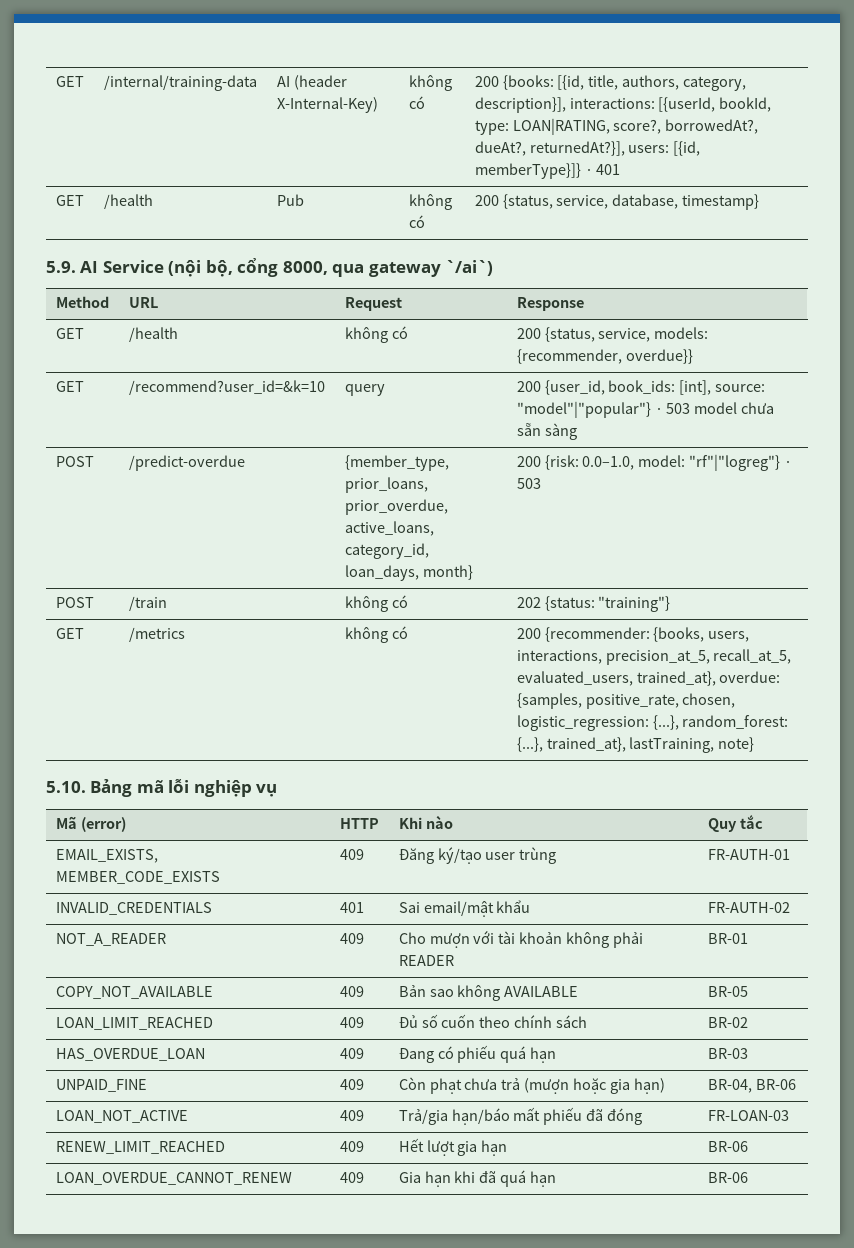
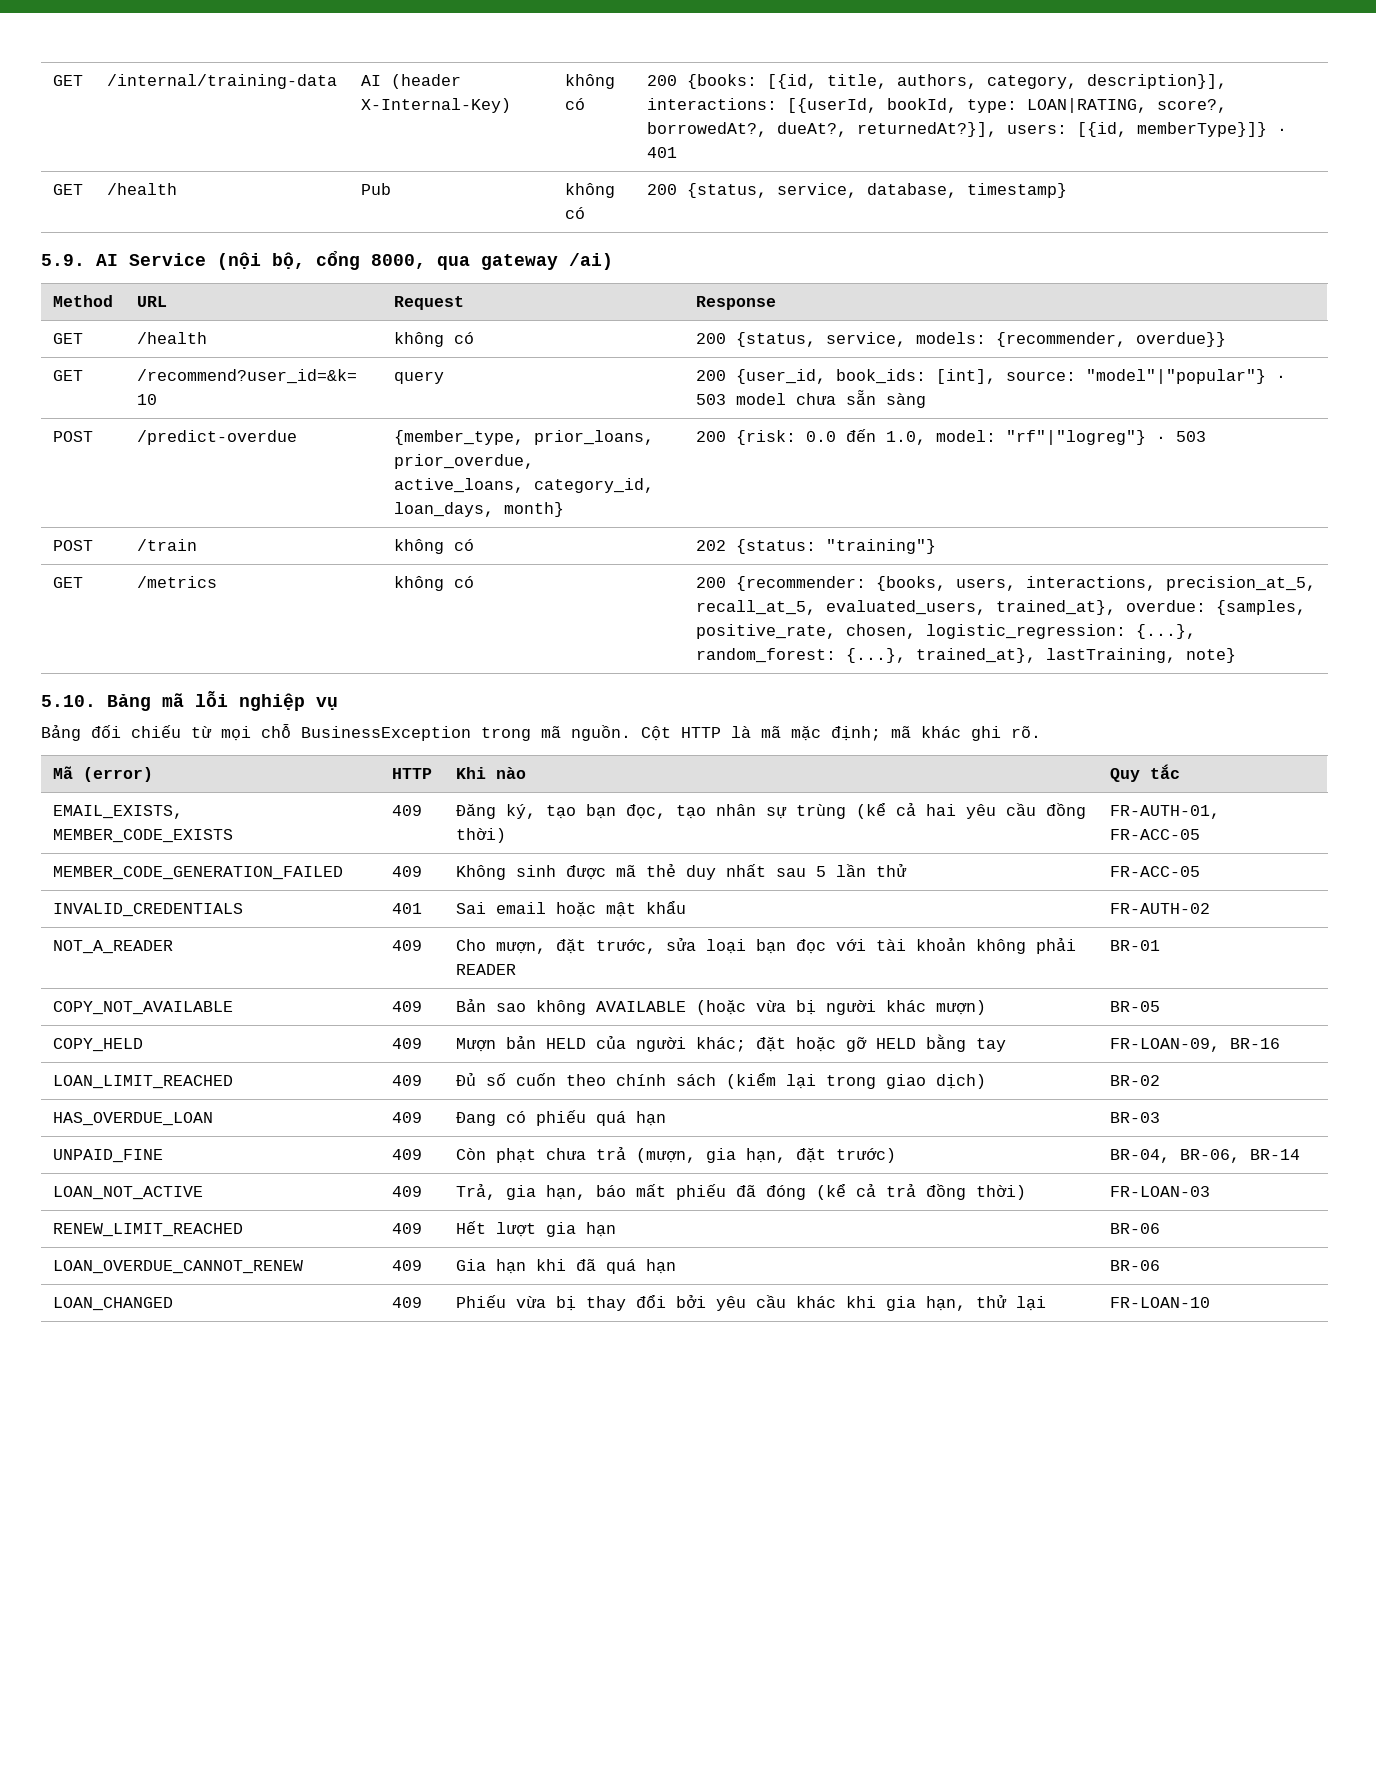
- 5.9. AI Service (nội bộ, cổng 8000, qua gateway `/ai`)
+ 5.9. AI Service (nội bộ, cổng 8000, qua gateway /ai)
- POST | /predict-overdue | {member_type, prior_loans, prior_overdue, active_loans, category_id, loan_days, month} | 200 {risk: 0.0–1.0, model: "rf"|"logreg"} · 503
+ POST | /predict-overdue | {member_type, prior_loans, prior_overdue, active_loans, category_id, loan_days, month} | 200 {risk: 0.0 đến 1.0, model: "rf"|"logreg"} · 503
+ Bảng đối chiếu từ mọi chỗ BusinessException trong mã nguồn. Cột HTTP là mã mặc định; mã khác ghi rõ.
- EMAIL_EXISTS, MEMBER_CODE_EXISTS | 409 | Đăng ký/tạo user trùng | FR-AUTH-01
+ EMAIL_EXISTS, MEMBER_CODE_EXISTS | 409 | Đăng ký, tạo bạn đọc, tạo nhân sự trùng (kể cả hai yêu cầu đồng thời) | FR-AUTH-01, FR-ACC-05
+ MEMBER_CODE_GENERATION_FAILED | 409 | Không sinh được mã thẻ duy nhất sau 5 lần thử | FR-ACC-05
- INVALID_CREDENTIALS | 401 | Sai email/mật khẩu | FR-AUTH-02
+ INVALID_CREDENTIALS | 401 | Sai email hoặc mật khẩu | FR-AUTH-02
- NOT_A_READER | 409 | Cho mượn với tài khoản không phải READER | BR-01
+ NOT_A_READER | 409 | Cho mượn, đặt trước, sửa loại bạn đọc với tài khoản không phải READER | BR-01
- COPY_NOT_AVAILABLE | 409 | Bản sao không AVAILABLE | BR-05
+ COPY_NOT_AVAILABLE | 409 | Bản sao không AVAILABLE (hoặc vừa bị người khác mượn) | BR-05
+ COPY_HELD | 409 | Mượn bản HELD của người khác; đặt hoặc gỡ HELD bằng tay | FR-LOAN-09, BR-16
- LOAN_LIMIT_REACHED | 409 | Đủ số cuốn theo chính sách | BR-02
+ LOAN_LIMIT_REACHED | 409 | Đủ số cuốn theo chính sách (kiểm lại trong giao dịch) | BR-02
- UNPAID_FINE | 409 | Còn phạt chưa trả (mượn hoặc gia hạn) | BR-04, BR-06
+ UNPAID_FINE | 409 | Còn phạt chưa trả (mượn, gia hạn, đặt trước) | BR-04, BR-06, BR-14
- LOAN_NOT_ACTIVE | 409 | Trả/gia hạn/báo mất phiếu đã đóng | FR-LOAN-03
+ LOAN_NOT_ACTIVE | 409 | Trả, gia hạn, báo mất phiếu đã đóng (kể cả trả đồng thời) | FR-LOAN-03
+ LOAN_CHANGED | 409 | Phiếu vừa bị thay đổi bởi yêu cầu khác khi gia hạn, thử lại | FR-LOAN-10

